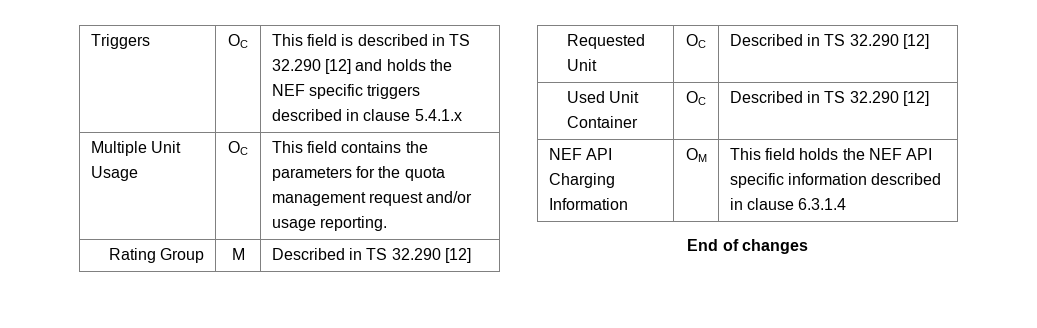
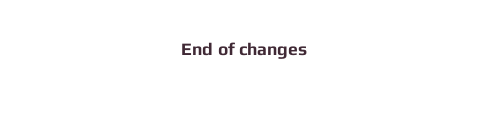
- Triggers | OC | This field is described in TS 32.290 [12] and holds the NEF specific triggers described in clause 5.4.1.x
- Multiple Unit Usage | OC | This field contains the parameters for the quota management request and/or usage reporting.
- Rating Group | M | Described in TS 32.290 [12]
- Requested Unit | OC | Described in TS 32.290 [12]
- Used Unit Container | OC | Described in TS 32.290 [12]
- NEF API Charging Information | OM | This field holds the NEF API specific information described in clause 6.3.1.4

